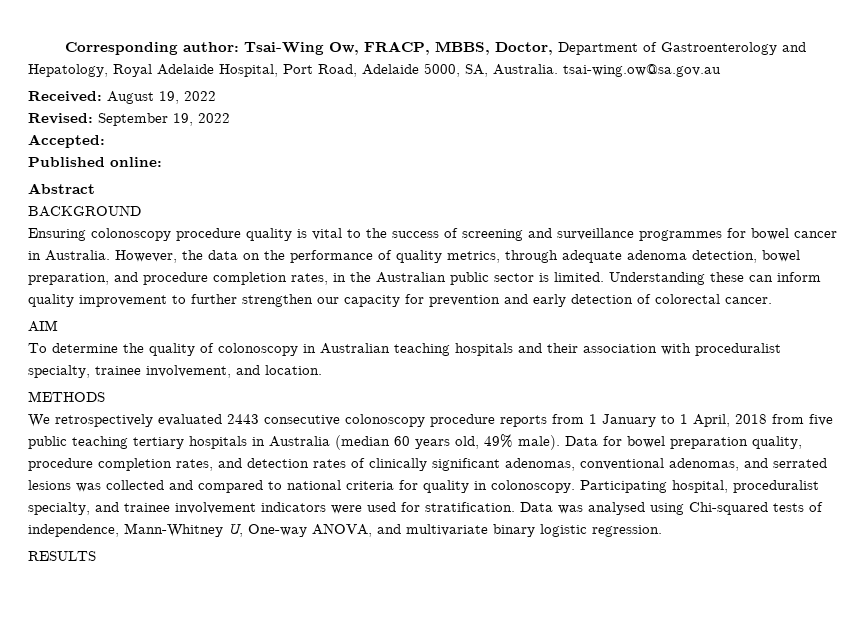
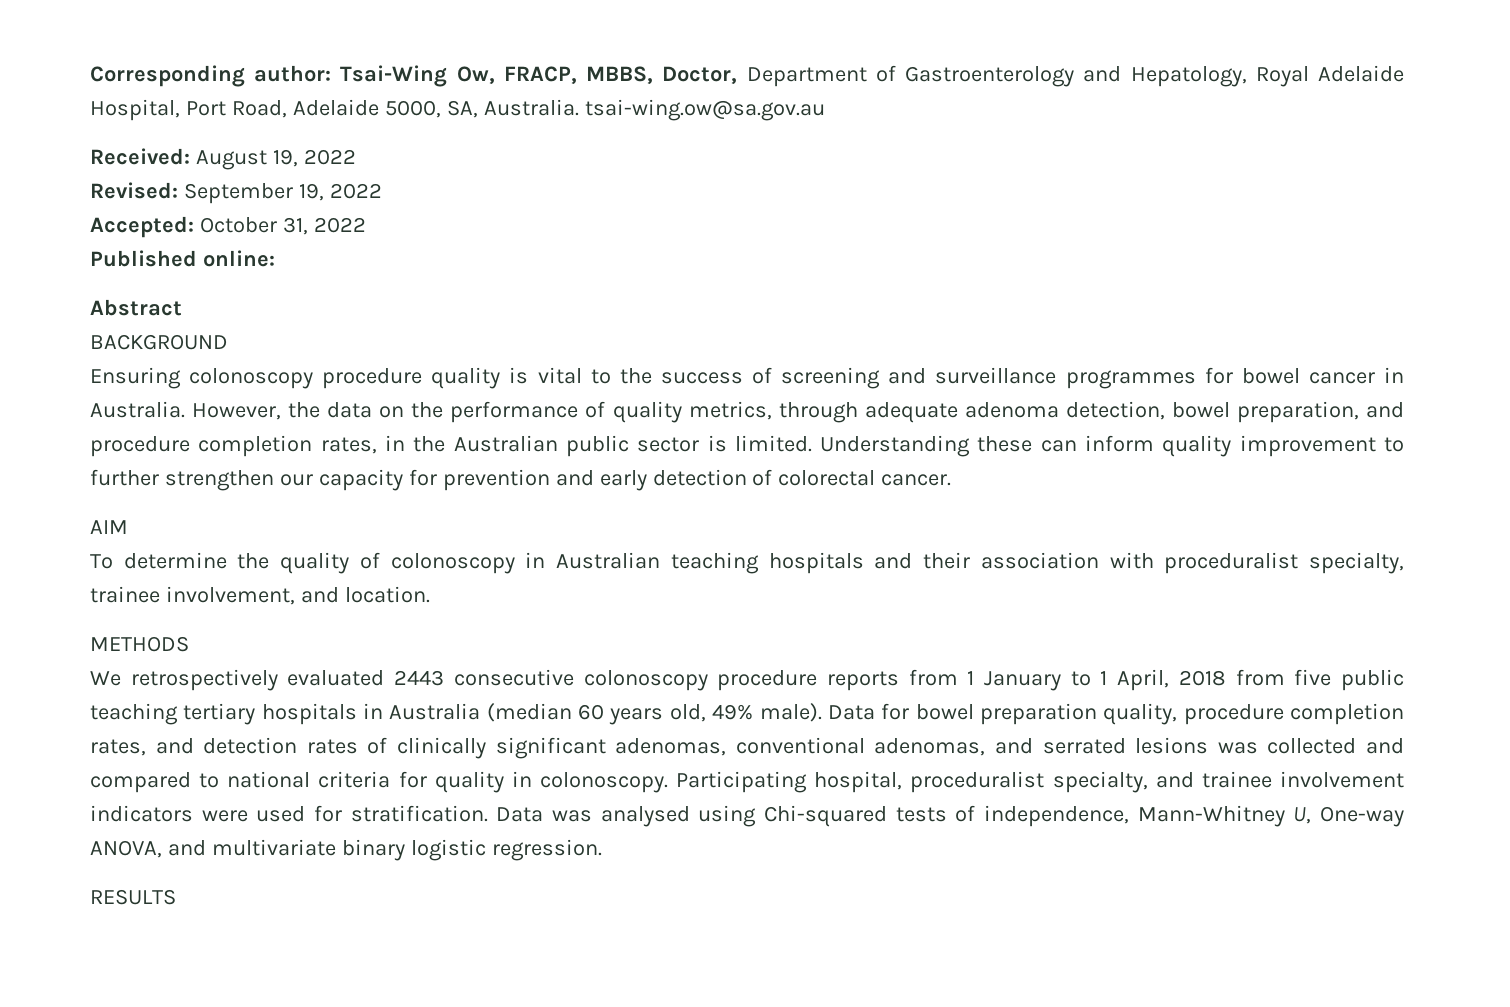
- Accepted:
+ Accepted: October 31, 2022

